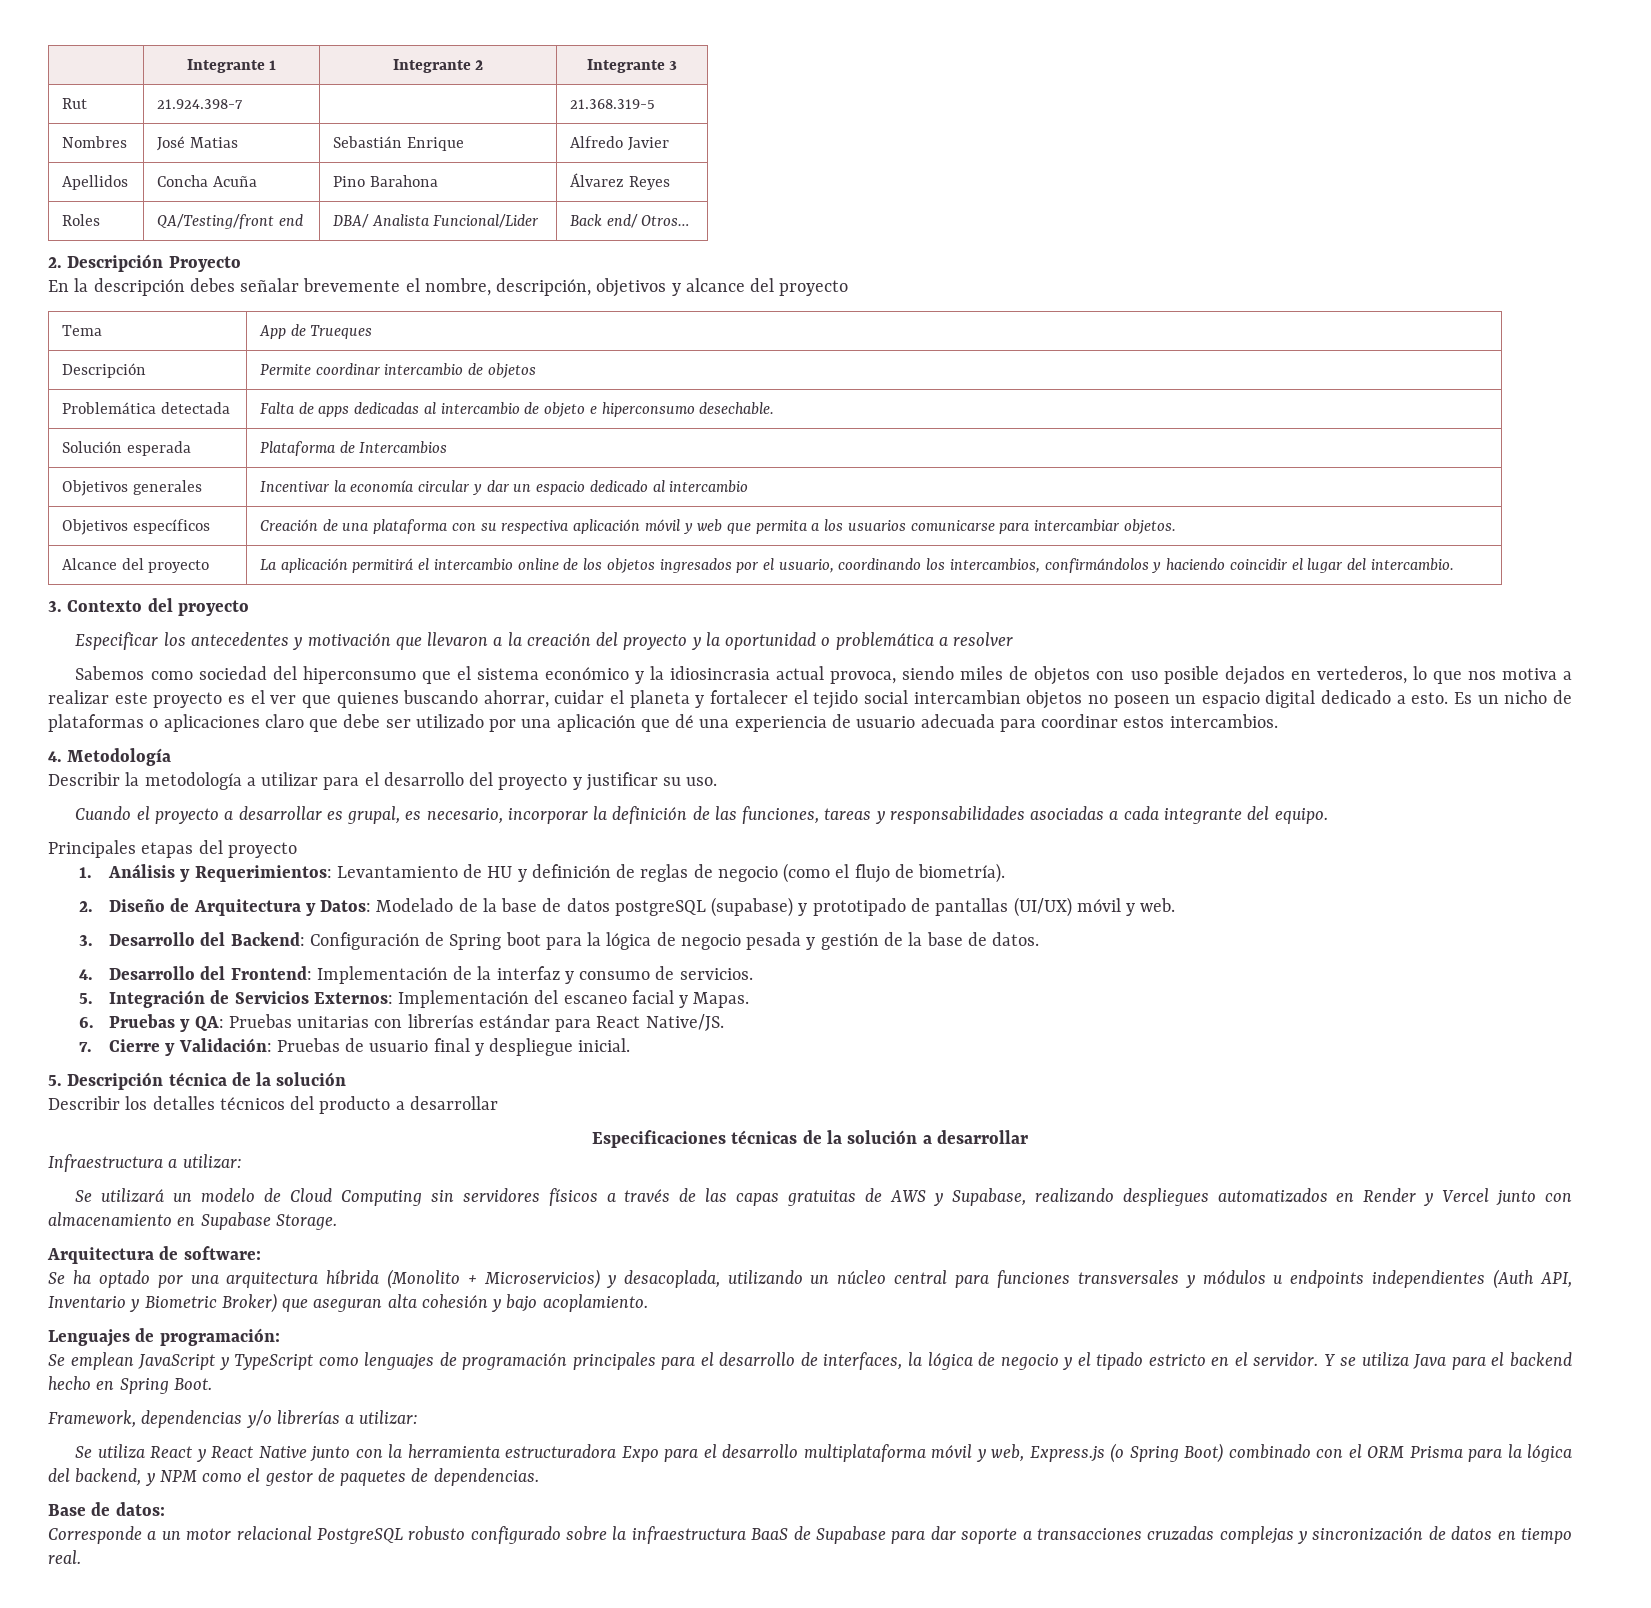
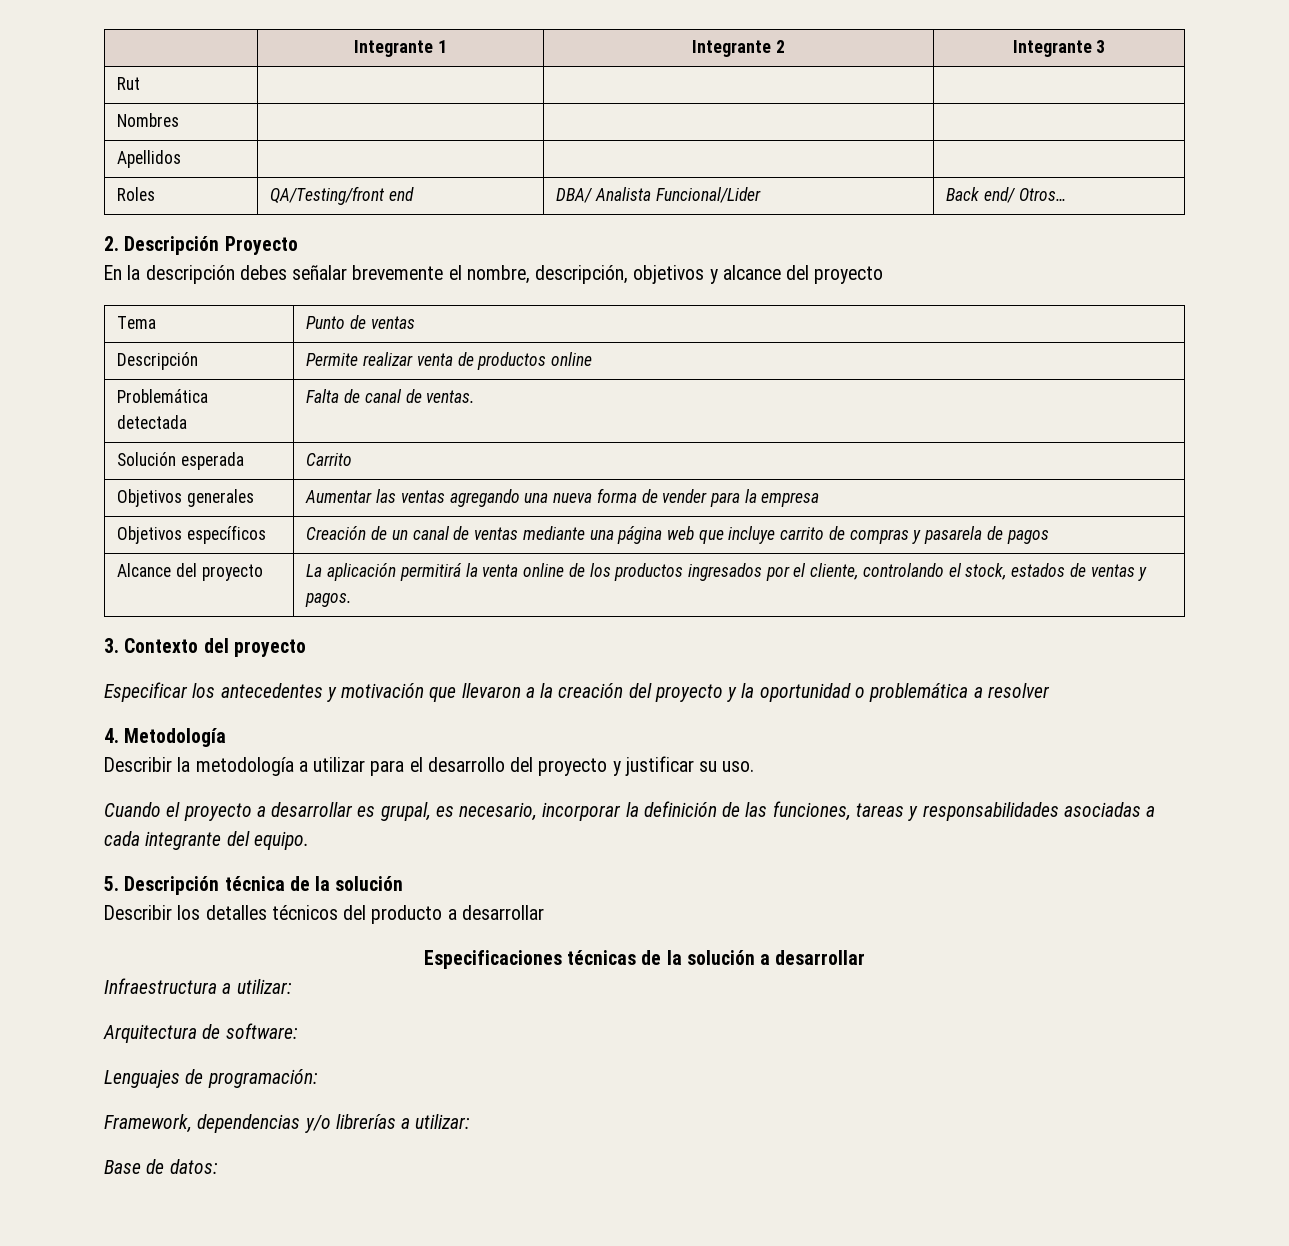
- Rut | 21.924.398-7 | | 21.368.319-5
+ Rut | | |
- Nombres | José Matias | Sebastián Enrique | Alfredo Javier
- Apellidos | Concha Acuña | Pino Barahona | Álvarez Reyes
+ Nombres | | |
+ Apellidos | | |
- Tema | App de Trueques
+ Tema | Punto de ventas
- Descripción | Permite coordinar intercambio de objetos
+ Descripción | Permite realizar venta de productos online
- Problemática detectada | Falta de apps dedicadas al intercambio de objeto e hiperconsumo desechable.
+ Problemática detectada | Falta de canal de ventas.
- Solución esperada | Plataforma de Intercambios
+ Solución esperada | Carrito
- Objetivos generales | Incentivar la economía circular y dar un espacio dedicado al intercambio
- Objetivos específicos | Creación de una plataforma con su respectiva aplicación móvil y web que permita a los usuarios comunicarse para intercambiar objetos.
+ Objetivos generales | Aumentar las ventas agregando una nueva forma de vender para la empresa
+ Objetivos específicos | Creación de un canal de ventas mediante una página web que incluye carrito de compras y pasarela de pagos
- Alcance del proyecto | La aplicación permitirá el intercambio online de los objetos ingresados por el usuario, coordinando los intercambios, confirmándolos y haciendo coincidir el lugar del intercambio.
+ Alcance del proyecto | La aplicación permitirá la venta online de los productos ingresados por el cliente, controlando el stock, estados de ventas y pagos.
- Sabemos como sociedad del hiperconsumo que el sistema económico y la idiosincrasia actual provoca, siendo miles de objetos con uso posible dejados en vertederos, lo que nos motiva a realizar este proyecto es el ver que quienes buscando ahorrar, cuidar el planeta y fortalecer el tejido social intercambian objetos no poseen un espacio digital dedicado a esto. Es un nicho de plataformas o aplicaciones claro que debe ser utilizado por una aplicación que dé una experiencia de usuario adecuada para coordinar estos intercambios.
- Principales etapas del proyecto
- 1. Análisis y Requerimientos: Levantamiento de HU y definición de reglas de negocio (como el flujo de biometría).
- 2. Diseño de Arquitectura y Datos: Modelado de la base de datos postgreSQL (supabase) y prototipado de pantallas (UI/UX) móvil y web.
- 3. Desarrollo del Backend: Configuración de Spring boot para la lógica de negocio pesada y gestión de la base de datos.
- 4. Desarrollo del Frontend: Implementación de la interfaz y consumo de servicios.
- 5. Integración de Servicios Externos: Implementación del escaneo facial y Mapas.
- 6. Pruebas y QA: Pruebas unitarias con librerías estándar para React Native/JS.
- 7. Cierre y Validación: Pruebas de usuario final y despliegue inicial.
- Se utilizará un modelo de Cloud Computing sin servidores físicos a través de las capas gratuitas de AWS y Supabase, realizando despliegues automatizados en Render y Vercel junto con almacenamiento en Supabase Storage.
  Arquitectura de software:
- Se ha optado por una arquitectura híbrida (Monolito + Microservicios) y desacoplada, utilizando un núcleo central para funciones transversales y módulos u endpoints independientes (Auth API, Inventario y Biometric Broker) que aseguran alta cohesión y bajo acoplamiento.
  Lenguajes de programación:
- Se emplean JavaScript y TypeScript como lenguajes de programación principales para el desarrollo de interfaces, la lógica de negocio y el tipado estricto en el servidor. Y se utiliza Java para el backend hecho en Spring Boot.
- Se utiliza React y React Native junto con la herramienta estructuradora Expo para el desarrollo multiplataforma móvil y web, Express.js (o Spring Boot) combinado con el ORM Prisma para la lógica del backend, y NPM como el gestor de paquetes de dependencias.
  Base de datos:
- Corresponde a un motor relacional PostgreSQL robusto configurado sobre la infraestructura BaaS de Supabase para dar soporte a transacciones cruzadas complejas y sincronización de datos en tiempo real.

